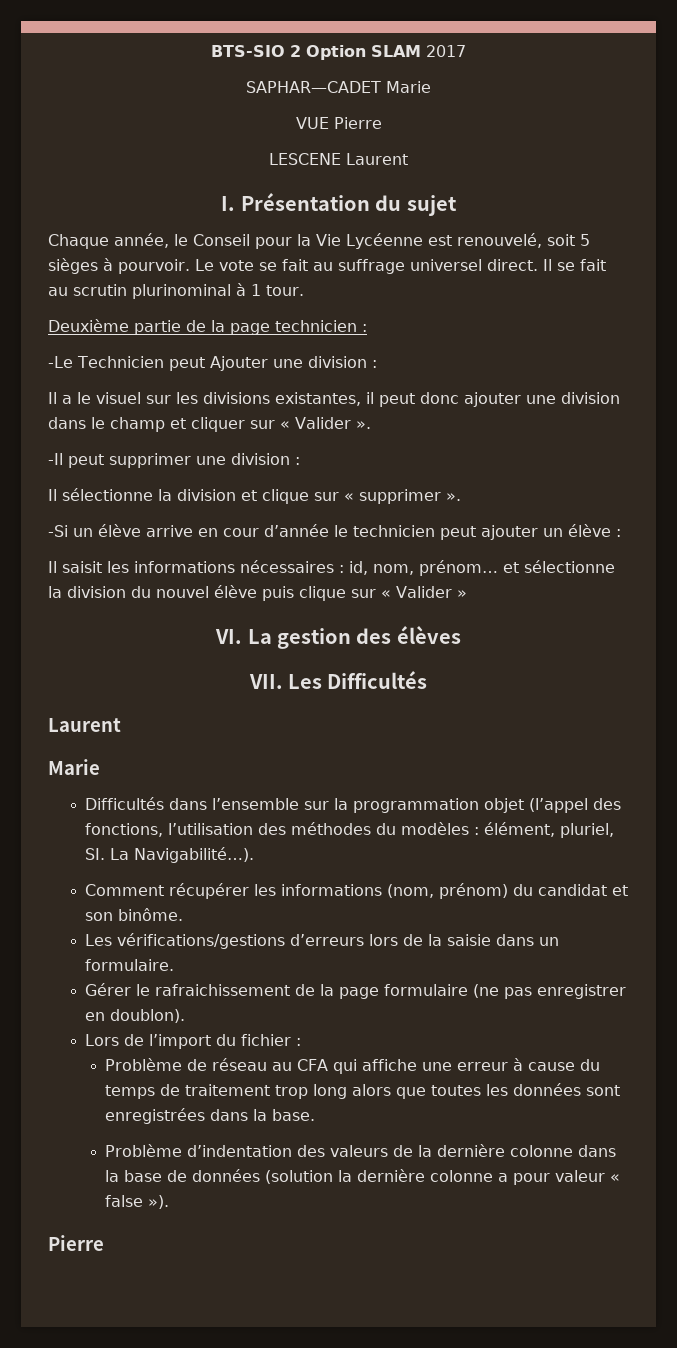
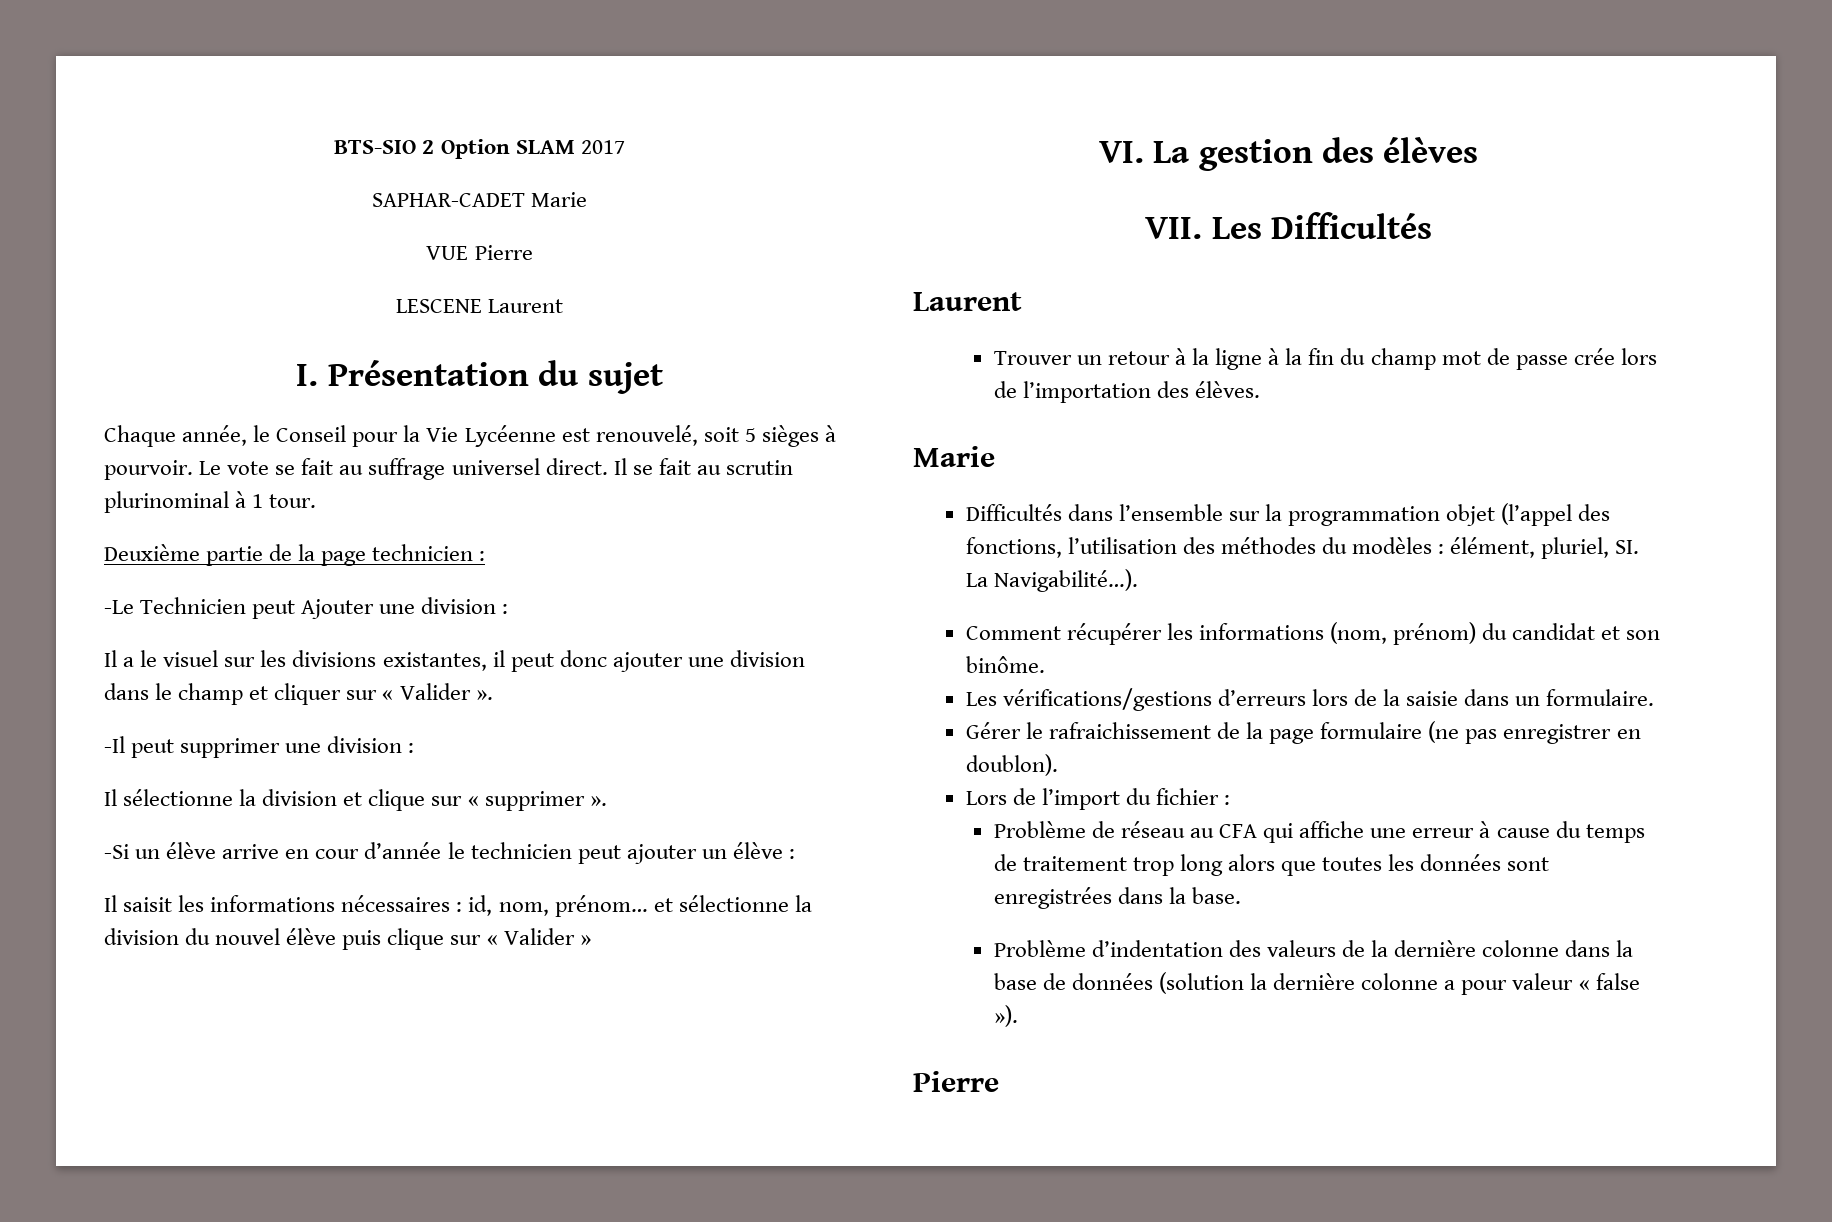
- SAPHAR—CADET Marie
+ SAPHAR-CADET Marie
+ Trouver un retour à la ligne à la fin du champ mot de passe crée lors de l’importation des élèves.

